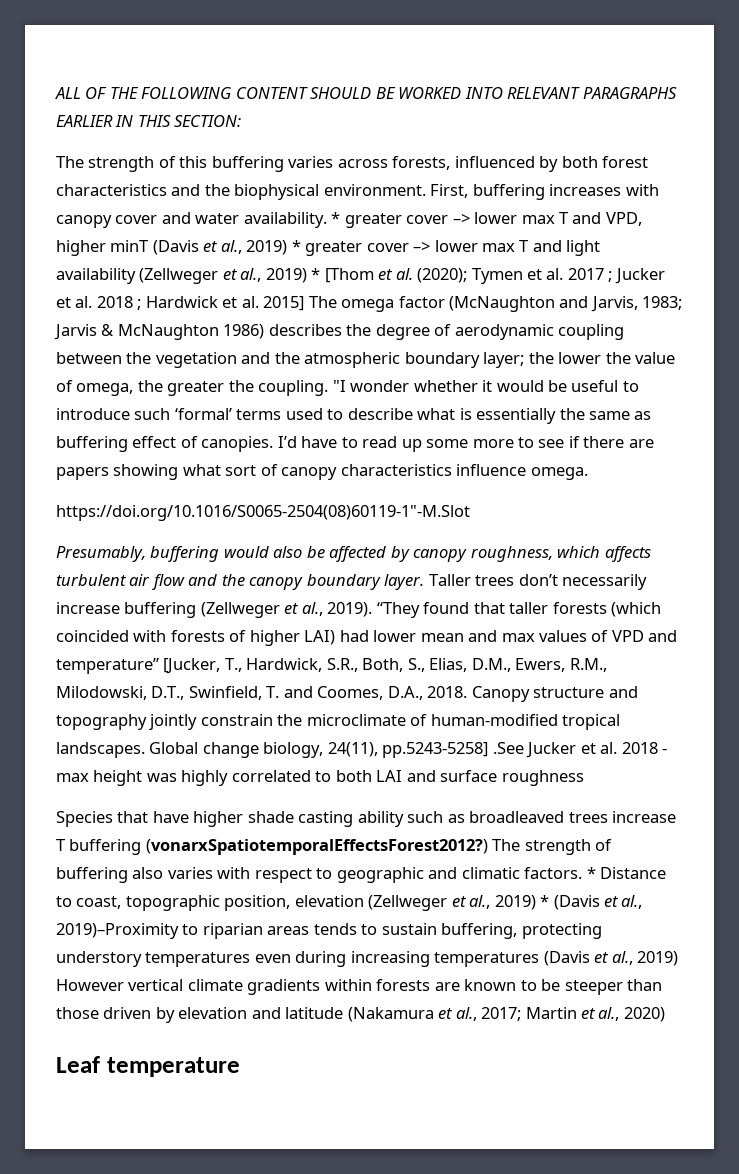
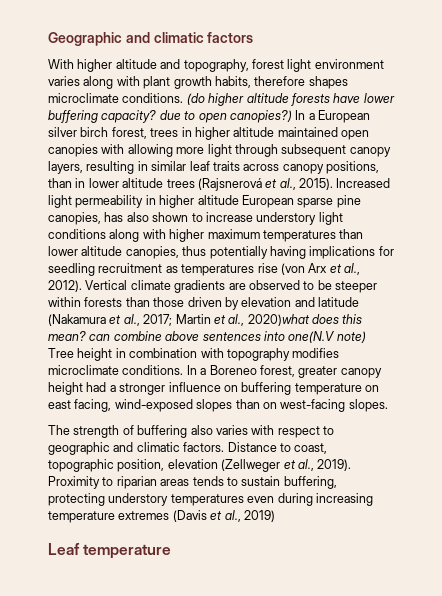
- ALL OF THE FOLLOWING CONTENT SHOULD BE WORKED INTO RELEVANT PARAGRAPHS EARLIER IN THIS SECTION:
- The strength of this buffering varies across forests, influenced by both forest characteristics and the biophysical environment. First, buffering increases with canopy cover and water availability. * greater cover –> lower max T and VPD, higher minT (Davis et al., 2019) * greater cover –> lower max T and light availability (Zellweger et al., 2019) * [Thom et al. (2020); Tymen et al. 2017 ; Jucker et al. 2018 ; Hardwick et al. 2015] The omega factor (McNaughton and Jarvis, 1983; Jarvis & McNaughton 1986) describes the degree of aerodynamic coupling between the vegetation and the atmospheric boundary layer; the lower the value of omega, the greater the coupling. "I wonder whether it would be useful to introduce such ‘formal’ terms used to describe what is essentially the same as buffering effect of canopies. I’d have to read up some more to see if there are papers showing what sort of canopy characteristics influence omega.
- https://doi.org/10.1016/S0065-2504(08)60119-1"-M.Slot
- Presumably, buffering would also be affected by canopy roughness, which affects turbulent air flow and the canopy boundary layer. Taller trees don’t necessarily increase buffering (Zellweger et al., 2019). “They found that taller forests (which coincided with forests of higher LAI) had lower mean and max values of VPD and temperature” [Jucker, T., Hardwick, S.R., Both, S., Elias, D.M., Ewers, R.M., Milodowski, D.T., Swinfield, T. and Coomes, D.A., 2018. Canopy structure and topography jointly constrain the microclimate of human-modified tropical landscapes. Global change biology, 24(11), pp.5243-5258] .See Jucker et al. 2018 - max height was highly correlated to both LAI and surface roughness
- Species that have higher shade casting ability such as broadleaved trees increase T buffering (vonarxSpatiotemporalEffectsForest2012?) The strength of buffering also varies with respect to geographic and climatic factors. * Distance to coast, topographic position, elevation (Zellweger et al., 2019) * (Davis et al., 2019)–Proximity to riparian areas tends to sustain buffering, protecting understory temperatures even during increasing temperatures (Davis et al., 2019) However vertical climate gradients within forests are known to be steeper than those driven by elevation and latitude (Nakamura et al., 2017; Martin et al., 2020)
+ Geographic and climatic factors
+ With higher altitude and topography, forest light environment varies along with plant growth habits, therefore shapes microclimate conditions. (do higher altitude forests have lower buffering capacity? due to open canopies?) In a European silver birch forest, trees in higher altitude maintained open canopies with allowing more light through subsequent canopy layers, resulting in similar leaf traits across canopy positions, than in lower altitude trees (Rajsnerová et al., 2015). Increased light permeability in higher altitude European sparse pine canopies, has also shown to increase understory light conditions along with higher maximum temperatures than lower altitude canopies, thus potentially having implications for seedling recruitment as temperatures rise (von Arx et al., 2012). Vertical climate gradients are observed to be steeper within forests than those driven by elevation and latitude (Nakamura et al., 2017; Martin et al., 2020)what does this mean? can combine above sentences into one(N.V note) Tree height in combination with topography modifies microclimate conditions. In a Boreneo forest, greater canopy height had a stronger influence on buffering temperature on east facing, wind-exposed slopes than on west-facing slopes.
+ The strength of buffering also varies with respect to geographic and climatic factors. Distance to coast, topographic position, elevation (Zellweger et al., 2019). Proximity to riparian areas tends to sustain buffering, protecting understory temperatures even during increasing temperature extremes (Davis et al., 2019)

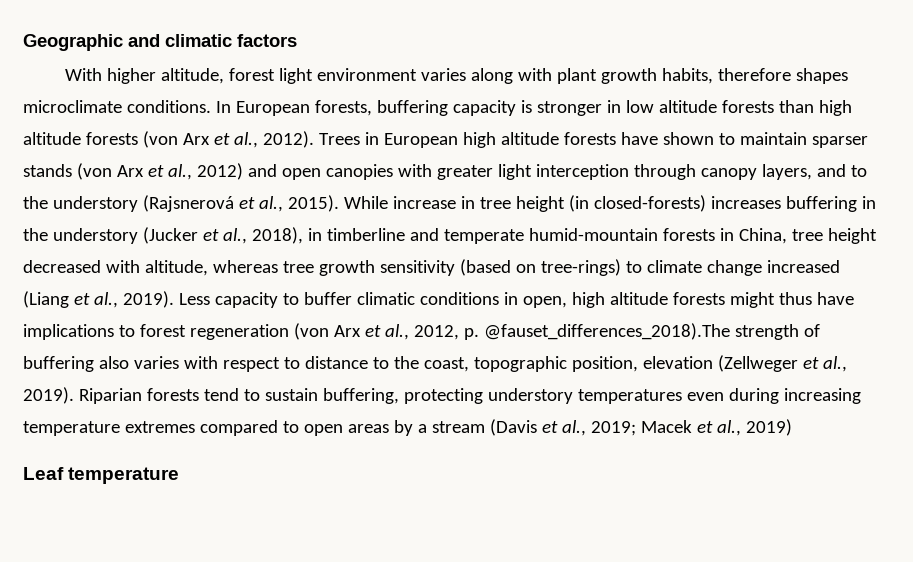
- With higher altitude and topography, forest light environment varies along with plant growth habits, therefore shapes microclimate conditions.
+ With higher altitude, forest light environment varies along with plant growth habits, therefore shapes microclimate conditions.
- (do higher altitude forests have lower buffering capacity? due to open canopies?) In a European silver birch forest, trees in higher altitude maintained open canopies with allowing more light through subsequent canopy layers, resulting in similar leaf traits across canopy positions, than in lower altitude trees (Rajsnerová et al., 2015). Increased light permeability in higher altitude European sparse pine canopies, has also shown to increase understory light conditions along with higher maximum temperatures than lower altitude canopies, thus potentially having implications for seedling recruitment as temperatures rise (von Arx et al., 2012).
+ In European forests, buffering capacity is stronger in low altitude forests than high altitude forests (von Arx et al., 2012).
- Vertical climate gradients are observed to be steeper within forests than those driven by elevation and latitude (Nakamura et al., 2017; Martin et al., 2020)what does this mean? can combine above sentences into one(N.V note) Tree height in combination with topography modifies microclimate conditions. In a Boreneo forest, greater canopy height had a stronger influence on buffering temperature on east facing, wind-exposed slopes than on west-facing slopes.
- The strength of buffering also varies with respect to geographic and climatic factors. Distance to coast, topographic position, elevation (Zellweger et al., 2019).
+ Trees in European high altitude forests have shown to maintain sparser stands (von Arx et al., 2012) and open canopies with greater light interception through canopy layers, and to the understory (Rajsnerová et al., 2015). While increase in tree height (in closed-forests) increases buffering in the understory (Jucker et al., 2018), in timberline and temperate humid-mountain forests in China, tree height decreased with altitude, whereas tree growth sensitivity (based on tree-rings) to climate change increased (Liang et al., 2019). Less capacity to buffer climatic conditions in open, high altitude forests might thus have implications to forest regeneration (von Arx et al., 2012, p. @fauset_differences_2018).The strength of buffering also varies with respect to distance to the coast, topographic position, elevation (Zellweger et al., 2019).
- Proximity to riparian areas tends to sustain buffering, protecting understory temperatures even during increasing temperature extremes (Davis et al., 2019)
+ Riparian forests tend to sustain buffering, protecting understory temperatures even during increasing temperature extremes compared to open areas by a stream (Davis et al., 2019; Macek et al., 2019)

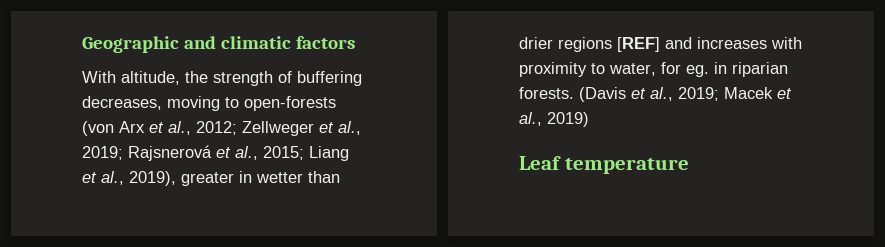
- With higher altitude, forest light environment varies along with plant growth habits, therefore shapes microclimate conditions. In European forests, buffering capacity is stronger in low altitude forests than high altitude forests (von Arx et al., 2012). Trees in European high altitude forests have shown to maintain sparser stands (von Arx et al., 2012) and open canopies with greater light interception through canopy layers, and to the understory (Rajsnerová et al., 2015). While increase in tree height (in closed-forests) increases buffering in the understory (Jucker et al., 2018), in timberline and temperate humid-mountain forests in China, tree height decreased with altitude, whereas tree growth sensitivity (based on tree-rings) to climate change increased (Liang et al., 2019). Less capacity to buffer climatic conditions in open, high altitude forests might thus have implications to forest regeneration (von Arx et al., 2012, p. @fauset_differences_2018).The strength of buffering also varies with respect to distance to the coast, topographic position, elevation (Zellweger et al., 2019). Riparian forests tend to sustain buffering, protecting understory temperatures even during increasing temperature extremes compared to open areas by a stream (Davis et al., 2019; Macek et al., 2019)
+ With altitude, the strength of buffering decreases, moving to open-forests (von Arx et al., 2012; Zellweger et al., 2019; Rajsnerová et al., 2015; Liang et al., 2019), greater in wetter than drier regions [REF] and increases with proximity to water, for eg. in riparian forests. (Davis et al., 2019; Macek et al., 2019)

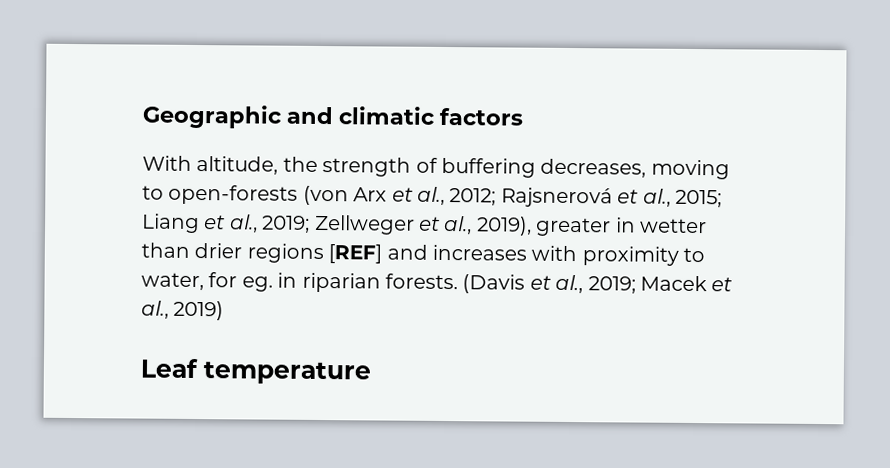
- With altitude, the strength of buffering decreases, moving to open-forests (von Arx et al., 2012; Zellweger et al., 2019; Rajsnerová et al., 2015; Liang et al., 2019), greater in wetter than drier regions [REF] and increases with proximity to water, for eg. in riparian forests.
+ With altitude, the strength of buffering decreases, moving to open-forests (von Arx et al., 2012; Rajsnerová et al., 2015; Liang et al., 2019; Zellweger et al., 2019), greater in wetter than drier regions [REF] and increases with proximity to water, for eg. in riparian forests.

